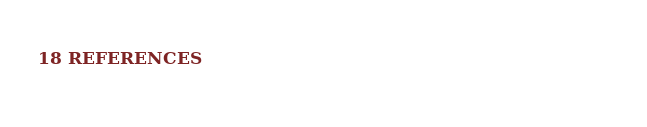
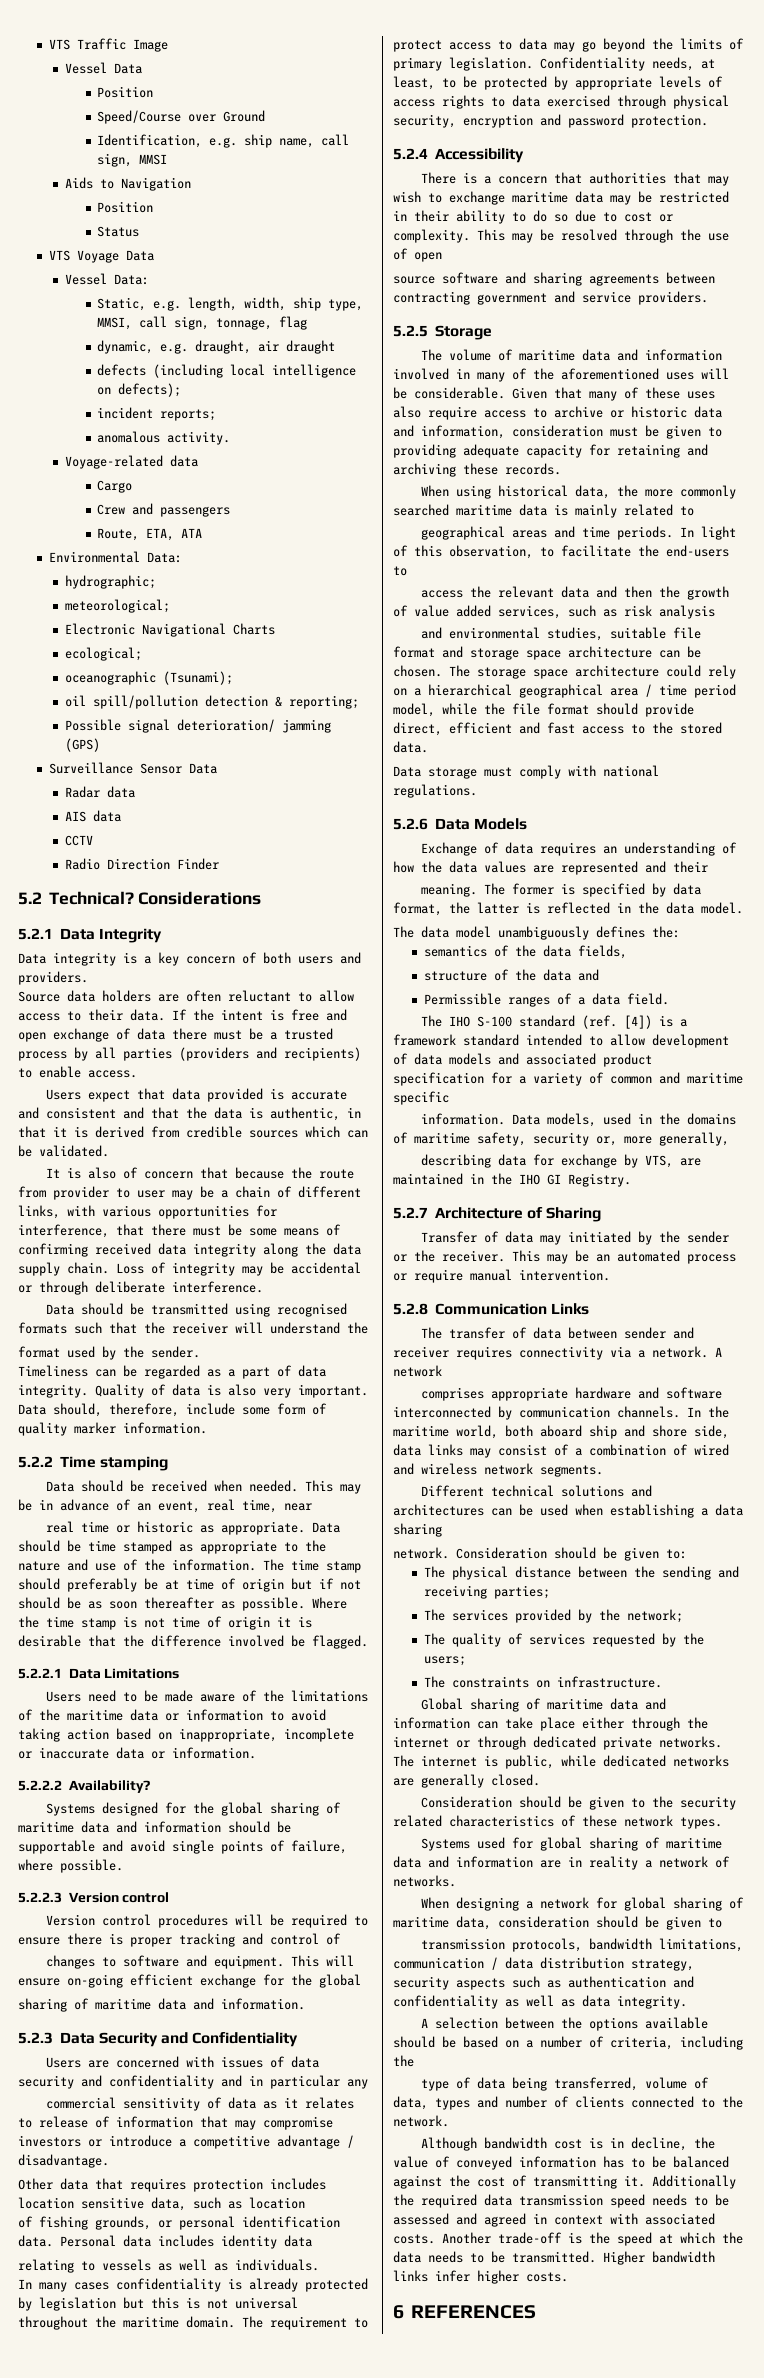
- 18 REFERENCES
+ VTS Traffic Image
+ Vessel Data
+ Position
+ Speed/Course over Ground
+ Identification, e.g. ship name, call sign, MMSI
+ Aids to Navigation
+ Position
+ Status
+ VTS Voyage Data
+ Vessel Data:
+ Static, e.g. length, width, ship type, MMSI, call sign, tonnage, flag
+ dynamic, e.g. draught, air draught
+ defects (including local intelligence on defects);
+ incident reports;
+ anomalous activity.
+ Voyage-related data
+ Cargo
+ Crew and passengers
+ Route, ETA, ATA
+ Environmental Data:
+ hydrographic;
+ meteorological;
+ Electronic Navigational Charts
+ ecological;
+ oceanographic (Tsunami);
+ oil spill/pollution detection & reporting;
+ Possible signal deterioration/ jamming (GPS)
+ Surveillance Sensor Data
+ Radar data
+ AIS data
+ CCTV
+ Radio Direction Finder
+ 5.2 Technical? Considerations
+ 5.2.1 Data Integrity
+ Data integrity is a key concern of both users and providers.
+ Source data holders are often reluctant to allow access to their data. If the intent is free and open exchange of data there must be a trusted process by all parties (providers and recipients) to enable access.
+ Users expect that data provided is accurate and consistent and that the data is authentic, in that it is derived from credible sources which can be validated.
+ It is also of concern that because the route from provider to user may be a chain of different links, with various opportunities for interference, that there must be some means of confirming received data integrity along the data supply chain. Loss of integrity may be accidental or through deliberate interference.
+ Data should be transmitted using recognised formats such that the receiver will understand the
+ format used by the sender.
+ Timeliness can be regarded as a part of data integrity. Quality of data is also very important. Data should, therefore, include some form of quality marker information.
+ 5.2.2 Time stamping
+ Data should be received when needed. This may be in advance of an event, real time, near
+ real time or historic as appropriate. Data should be time stamped as appropriate to the nature and use of the information. The time stamp should preferably be at time of origin but if not should be as soon thereafter as possible. Where the time stamp is not time of origin it is desirable that the difference involved be flagged.
+ 5.2.2.1 Data Limitations
+ Users need to be made aware of the limitations of the maritime data or information to avoid taking action based on inappropriate, incomplete or inaccurate data or information.
+ 5.2.2.2 Availability?
+ Systems designed for the global sharing of maritime data and information should be supportable and avoid single points of failure, where possible.
+ 5.2.2.3 Version control
+ Version control procedures will be required to ensure there is proper tracking and control of
+ changes to software and equipment. This will ensure on-going efficient exchange for the global
+ sharing of maritime data and information.
+ 5.2.3 Data Security and Confidentiality
+ Users are concerned with issues of data security and confidentiality and in particular any
+ commercial sensitivity of data as it relates to release of information that may compromise investors or introduce a competitive advantage / disadvantage.
+ Other data that requires protection includes location sensitive data, such as location
+ of fishing grounds, or personal identification data. Personal data includes identity data
+ relating to vessels as well as individuals.
+ In many cases confidentiality is already protected by legislation but this is not universal throughout the maritime domain. The requirement to protect access to data may go beyond the limits of primary legislation. Confidentiality needs, at least, to be protected by appropriate levels of access rights to data exercised through physical security, encryption and password protection.
+ 5.2.4 Accessibility
+ There is a concern that authorities that may wish to exchange maritime data may be restricted in their ability to do so due to cost or complexity. This may be resolved through the use of open
+ source software and sharing agreements between contracting government and service providers.
+ 5.2.5 Storage
+ The volume of maritime data and information involved in many of the aforementioned uses will be considerable. Given that many of these uses also require access to archive or historic data and information, consideration must be given to providing adequate capacity for retaining and archiving these records.
+ When using historical data, the more commonly searched maritime data is mainly related to
+ geographical areas and time periods. In light of this observation, to facilitate the end-users to
+ access the relevant data and then the growth of value added services, such as risk analysis
+ and environmental studies, suitable file format and storage space architecture can be chosen. The storage space architecture could rely on a hierarchical geographical area / time period model, while the file format should provide direct, efficient and fast access to the stored data.
+ Data storage must comply with national regulations.
+ 5.2.6 Data Models
+ Exchange of data requires an understanding of how the data values are represented and their
+ meaning. The former is specified by data format, the latter is reflected in the data model.
+ The data model unambiguously defines the:
+ semantics of the data fields,
+ structure of the data and
+ Permissible ranges of a data field.
+ The IHO S-100 standard (ref. [4]) is a framework standard intended to allow development of data models and associated product specification for a variety of common and maritime specific
+ information. Data models, used in the domains of maritime safety, security or, more generally,
+ describing data for exchange by VTS, are maintained in the IHO GI Registry.
+ 5.2.7 Architecture of Sharing
+ Transfer of data may initiated by the sender or the receiver. This may be an automated process or require manual intervention.
+ 5.2.8 Communication Links
+ The transfer of data between sender and receiver requires connectivity via a network. A network
+ comprises appropriate hardware and software interconnected by communication channels. In the maritime world, both aboard ship and shore side, data links may consist of a combination of wired and wireless network segments.
+ Different technical solutions and architectures can be used when establishing a data sharing
+ network. Consideration should be given to:
+ The physical distance between the sending and receiving parties;
+ The services provided by the network;
+ The quality of services requested by the users;
+ The constraints on infrastructure.
+ Global sharing of maritime data and information can take place either through the internet or through dedicated private networks. The internet is public, while dedicated networks are generally closed.
+ Consideration should be given to the security related characteristics of these network types.
+ Systems used for global sharing of maritime data and information are in reality a network of networks.
+ When designing a network for global sharing of maritime data, consideration should be given to
+ transmission protocols, bandwidth limitations, communication / data distribution strategy, security aspects such as authentication and confidentiality as well as data integrity.
+ A selection between the options available should be based on a number of criteria, including the
+ type of data being transferred, volume of data, types and number of clients connected to the network.
+ Although bandwidth cost is in decline, the value of conveyed information has to be balanced against the cost of transmitting it. Additionally the required data transmission speed needs to be assessed and agreed in context with associated costs. Another trade-off is the speed at which the data needs to be transmitted. Higher bandwidth links infer higher costs.
+ 6 REFERENCES

